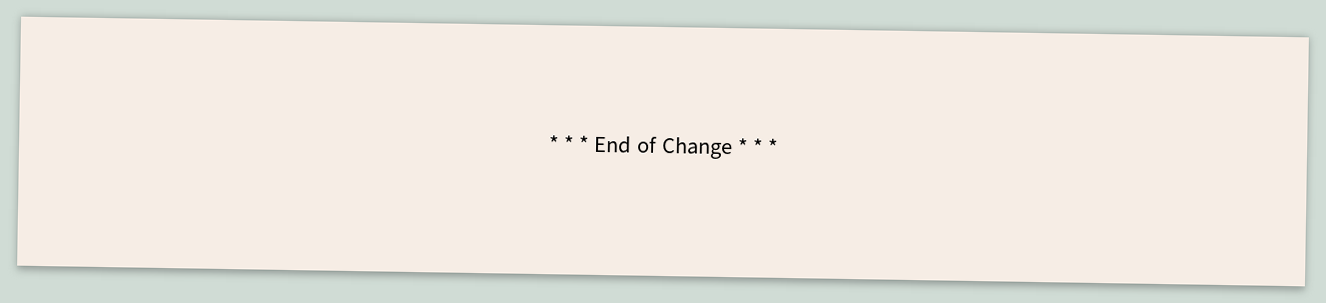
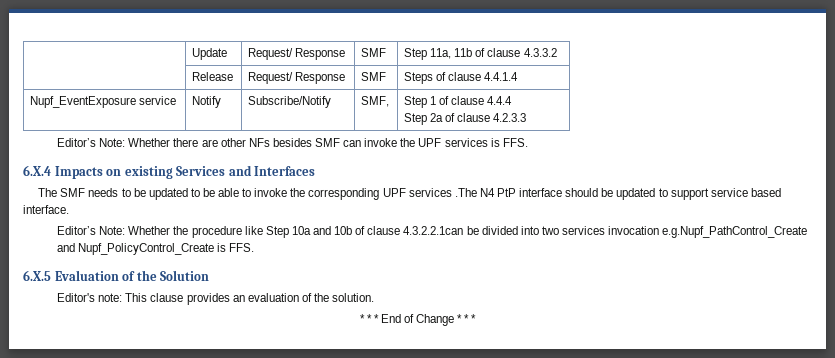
+ | Update | Request/ Response | SMF | Step 11a, 11b of clause 4.3.3.2
+ | Release | Request/ Response | SMF | Steps of clause 4.4.1.4
+ Nupf_EventExposure service | Notify | Subscribe/Notify | SMF, | Step 1 of clause 4.4.4
+ Step 2a of clause 4.2.3.3
+ Editor’s Note: Whether there are other NFs besides SMF can invoke the UPF services is FFS.
+ 6.X.4 Impacts on existing Services and Interfaces
+ The SMF needs to be updated to be able to invoke the corresponding UPF services .The N4 PtP interface should be updated to support service based interface.
+ Editor’s Note: Whether the procedure like Step 10a and 10b of clause 4.3.2.2.1can be divided into two services invocation e.g.Nupf_PathControl_Create and Nupf_PolicyControl_Create is FFS.
+ 6.X.5 Evaluation of the Solution
+ Editor's note: This clause provides an evaluation of the solution.

